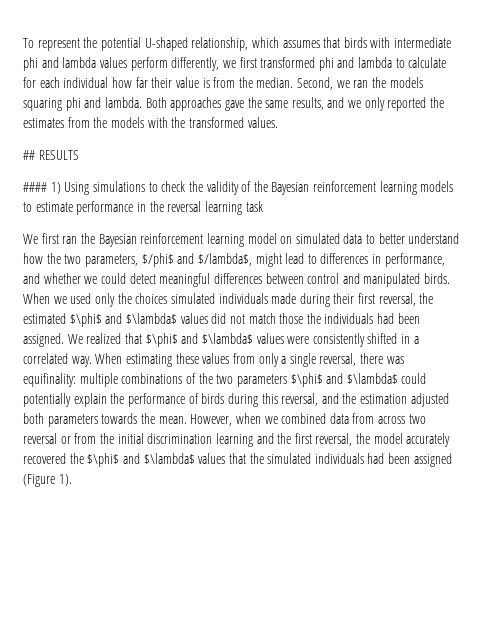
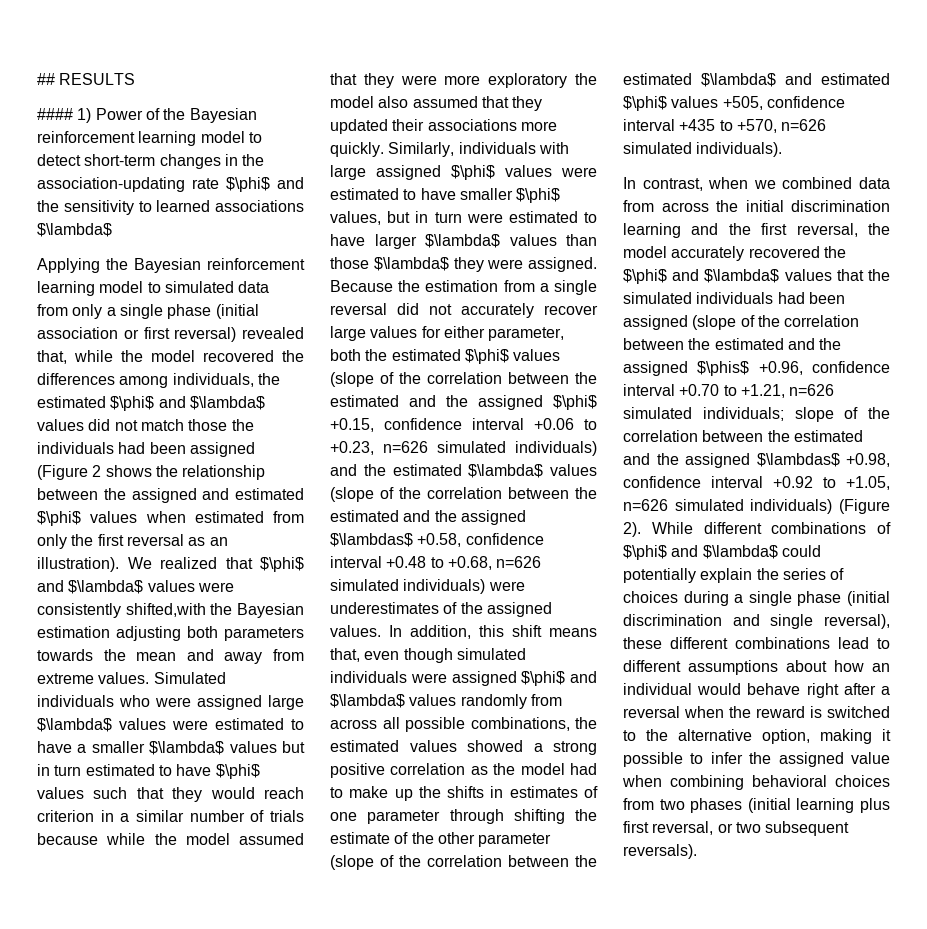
- To represent the potential U-shaped relationship, which assumes that birds with intermediate phi and lambda values perform differently, we first transformed phi and lambda to calculate for each individual how far their value is from the median. Second, we ran the models squaring phi and lambda. Both approaches gave the same results, and we only reported the estimates from the models with the transformed values.
  ## RESULTS
- #### 1) Using simulations to check the validity of the Bayesian reinforcement learning models to estimate performance in the reversal learning task
- We first ran the Bayesian reinforcement learning model on simulated data to better understand how the two parameters, $/phi$ and $/lambda$, might lead to differences in performance, and whether we could detect meaningful differences between control and manipulated birds. When we used only the choices simulated individuals made during their first reversal, the estimated $\phi$ and $\lambda$ values did not match those the individuals had been assigned.
+ #### 1) Power of the Bayesian reinforcement learning model to detect short-term changes in the association-updating rate $\phi$ and the sensitivity to learned associations $\lambda$
+ Applying the Bayesian reinforcement learning model to simulated data from only a single phase (initial association or first reversal) revealed that, while the model recovered the differences among individuals, the estimated $\phi$ and $\lambda$ values did not match those the individuals had been assigned (Figure 2 shows the relationship between the assigned and estimated $\phi$ values when estimated from only the first reversal as an illustration).
- We realized that $\phi$ and $\lambda$ values were consistently shifted in a correlated way. When estimating these values from only a single reversal, there was equifinality: multiple combinations of the two parameters $\phi$ and $\lambda$ could potentially explain the performance of birds during this reversal, and the estimation adjusted both parameters towards the mean. However, when we combined data from across two reversal or from the initial discrimination learning and the first reversal, the model accurately recovered the $\phi$ and $\lambda$ values that the simulated individuals had been assigned (Figure 1).
+ We realized that $\phi$ and $\lambda$ values were consistently shifted,with the Bayesian estimation adjusting both parameters towards the mean and away from extreme values. Simulated individuals who were assigned large $\lambda$ values were estimated to have a smaller $\lambda$ values but in turn estimated to have $\phi$ values such that they would reach criterion in a similar number of trials because while the model assumed that they were more exploratory the model also assumed that they updated their associations more quickly. Similarly, individuals with large assigned $\phi$ values were estimated to have smaller $\phi$ values, but in turn were estimated to have larger $\lambda$ values than those $\lambda$ they were assigned. Because the estimation from a single reversal did not accurately recover large values for either parameter, both the estimated $\phi$ values (slope of the correlation between the estimated and the assigned $\phi$ +0.15, confidence interval +0.06 to +0.23, n=626 simulated individuals) and the estimated $\lambda$ values (slope of the correlation between the estimated and the assigned $\lambdas$ +0.58, confidence interval +0.48 to +0.68, n=626 simulated individuals) were underestimates of the assigned values. In addition, this shift means that, even though simulated individuals were assigned $\phi$ and $\lambda$ values randomly from across all possible combinations, the estimated values showed a strong positive correlation as the model had to make up the shifts in estimates of one parameter through shifting the estimate of the other parameter (slope of the correlation between the estimated $\lambda$ and estimated $\phi$ values +505, confidence interval +435 to +570, n=626 simulated individuals).
+ In contrast, when we combined data from across the initial discrimination learning and the first reversal, the model accurately recovered the $\phi$ and $\lambda$ values that the simulated individuals had been assigned (slope of the correlation between the estimated and the assigned $\phis$ +0.96, confidence interval +0.70 to +1.21, n=626 simulated individuals; slope of the correlation between the estimated and the assigned $\lambdas$ +0.98, confidence interval +0.92 to +1.05, n=626 simulated individuals) (Figure 2). While different combinations of $\phi$ and $\lambda$ could potentially explain the series of choices during a single phase (initial discrimination and single reversal), these different combinations lead to different assumptions about how an individual would behave right after a reversal when the reward is switched to the alternative option, making it possible to infer the assigned value when combining behavioral choices from two phases (initial learning plus first reversal, or two subsequent reversals).

